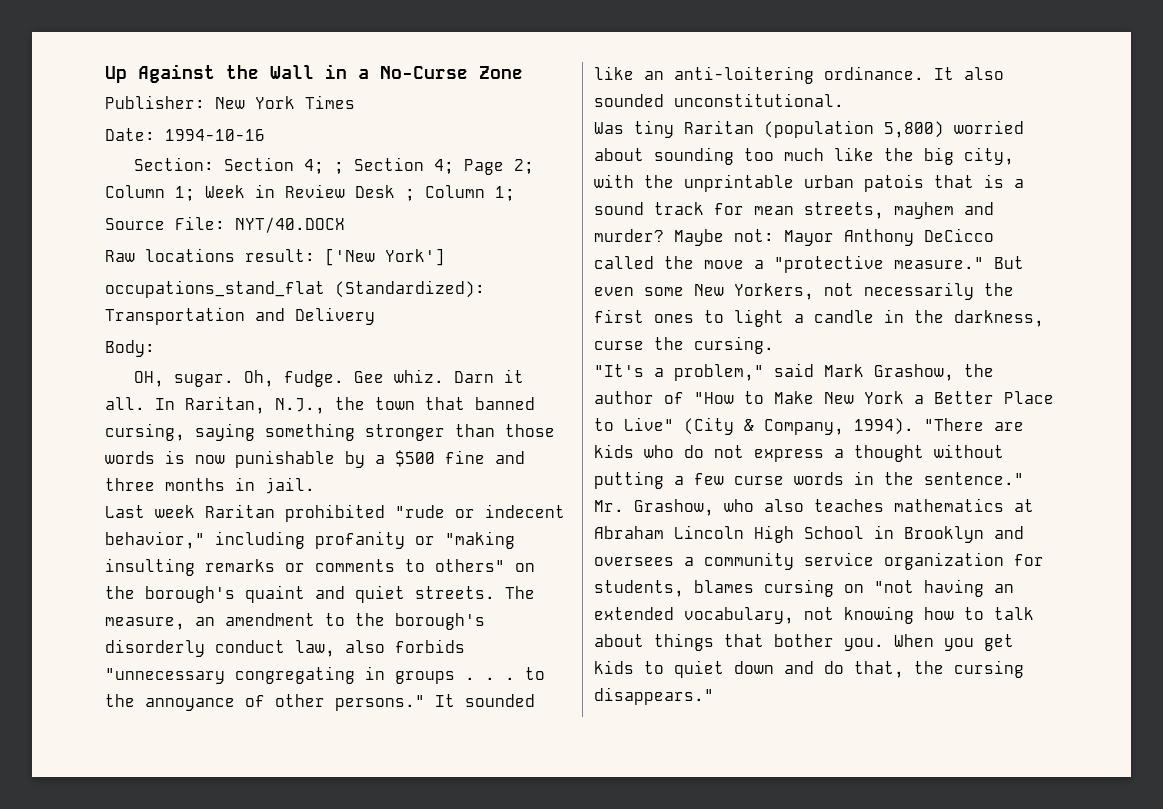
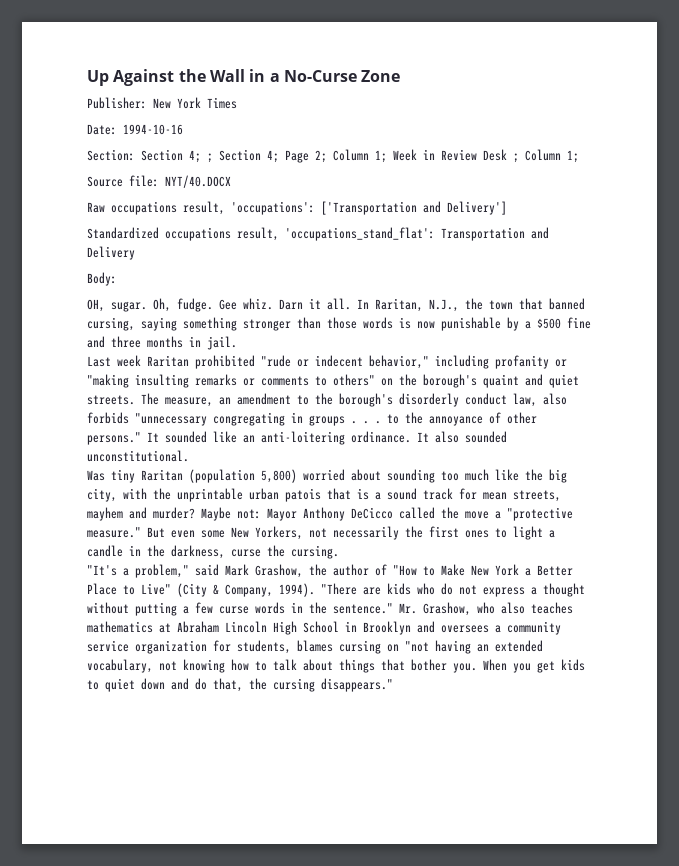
- Source File: NYT/40.DOCX
+ Source file: NYT/40.DOCX
- Raw locations result: ['New York']
- occupations_stand_flat (Standardized): Transportation and Delivery
+ Raw occupations result, 'occupations': ['Transportation and Delivery']
+ Standardized occupations result, 'occupations_stand_flat': Transportation and Delivery

